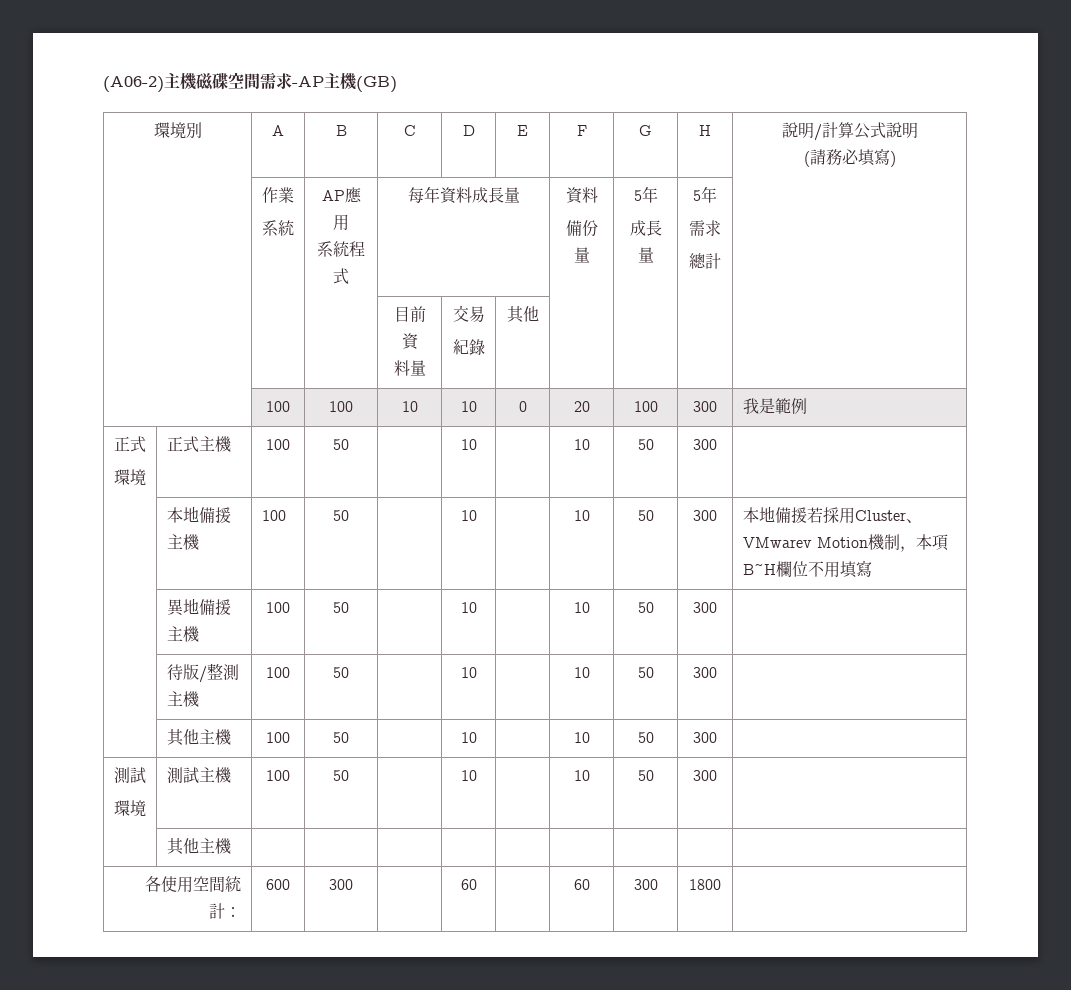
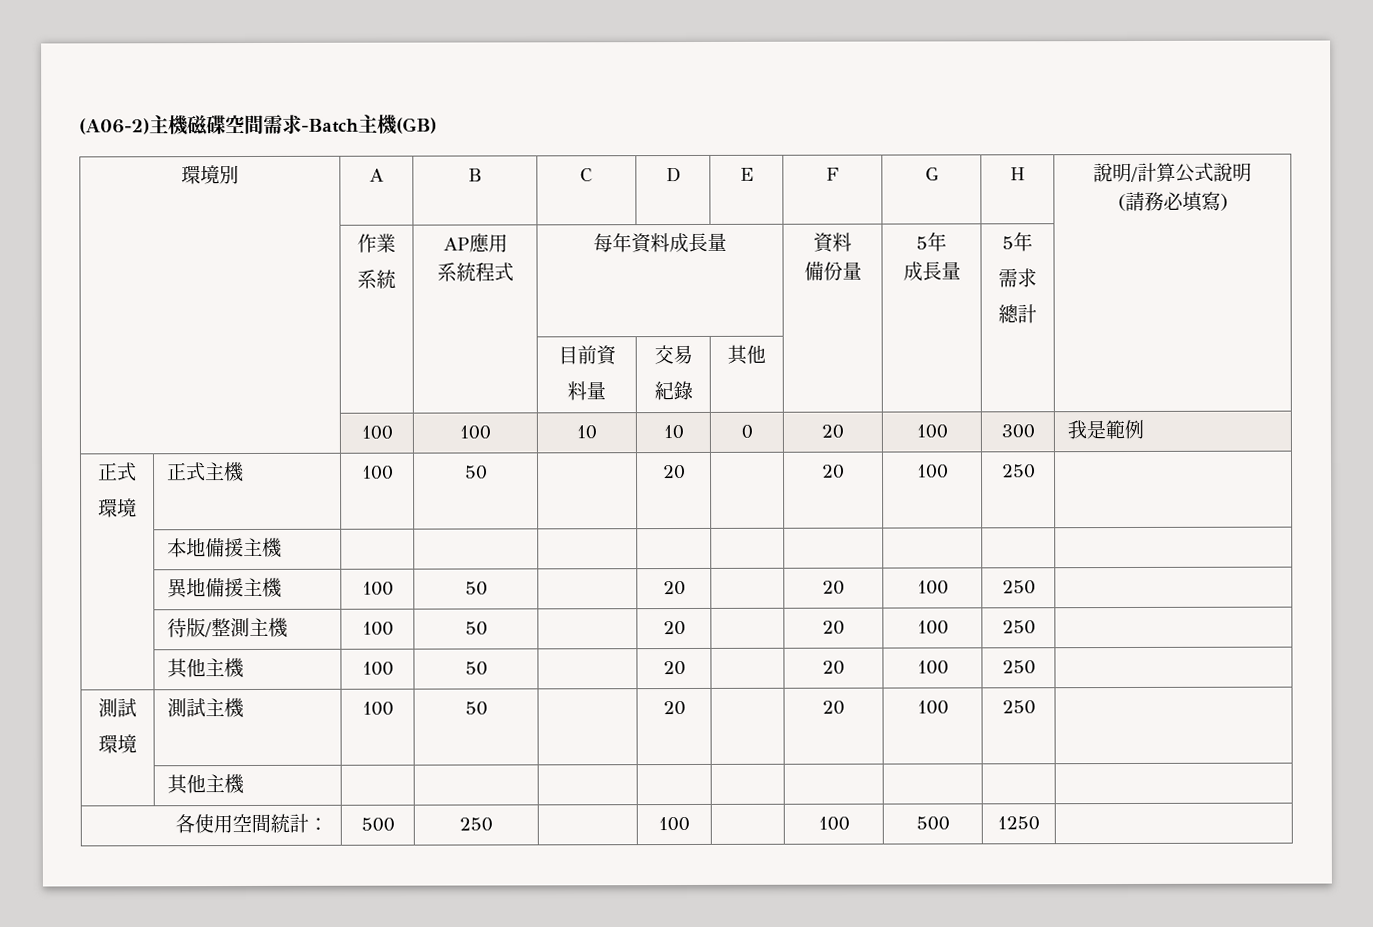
- (A06-2)主機磁碟空間需求-AP主機(GB)
+ (A06-2)主機磁碟空間需求-Batch主機(GB)
  | 100 | 100 | 10 | 10 | 0 | 20 | 100 | 300 | 我是範例
  正式
- 環境 | 正式主機 | 100 | 50 | | 10 | | 10 | 50 | 300 |
+ 環境 | 正式主機 | 100 | 50 | | 20 | | 20 | 100 | 250 |
- | 本地備援主機 | 100 | 50 | | 10 | | 10 | 50 | 300 | 本地備援若採用Cluster、VMwarev Motion機制，本項B~H欄位不用填寫
+ | 本地備援主機 | | | | | | | | |
- | 異地備援主機 | 100 | 50 | | 10 | | 10 | 50 | 300 |
+ | 異地備援主機 | 100 | 50 | | 20 | | 20 | 100 | 250 |
- | 待版/整測主機 | 100 | 50 | | 10 | | 10 | 50 | 300 |
+ | 待版/整測主機 | 100 | 50 | | 20 | | 20 | 100 | 250 |
- | 其他主機 | 100 | 50 | | 10 | | 10 | 50 | 300 |
+ | 其他主機 | 100 | 50 | | 20 | | 20 | 100 | 250 |
  測試
- 環境 | 測試主機 | 100 | 50 | | 10 | | 10 | 50 | 300 |
+ 環境 | 測試主機 | 100 | 50 | | 20 | | 20 | 100 | 250 |
- 各使用空間統計： | 600 | 300 | | 60 | | 60 | 300 | 1800 |
+ 各使用空間統計： | 500 | 250 | | 100 | | 100 | 500 | 1250 |

